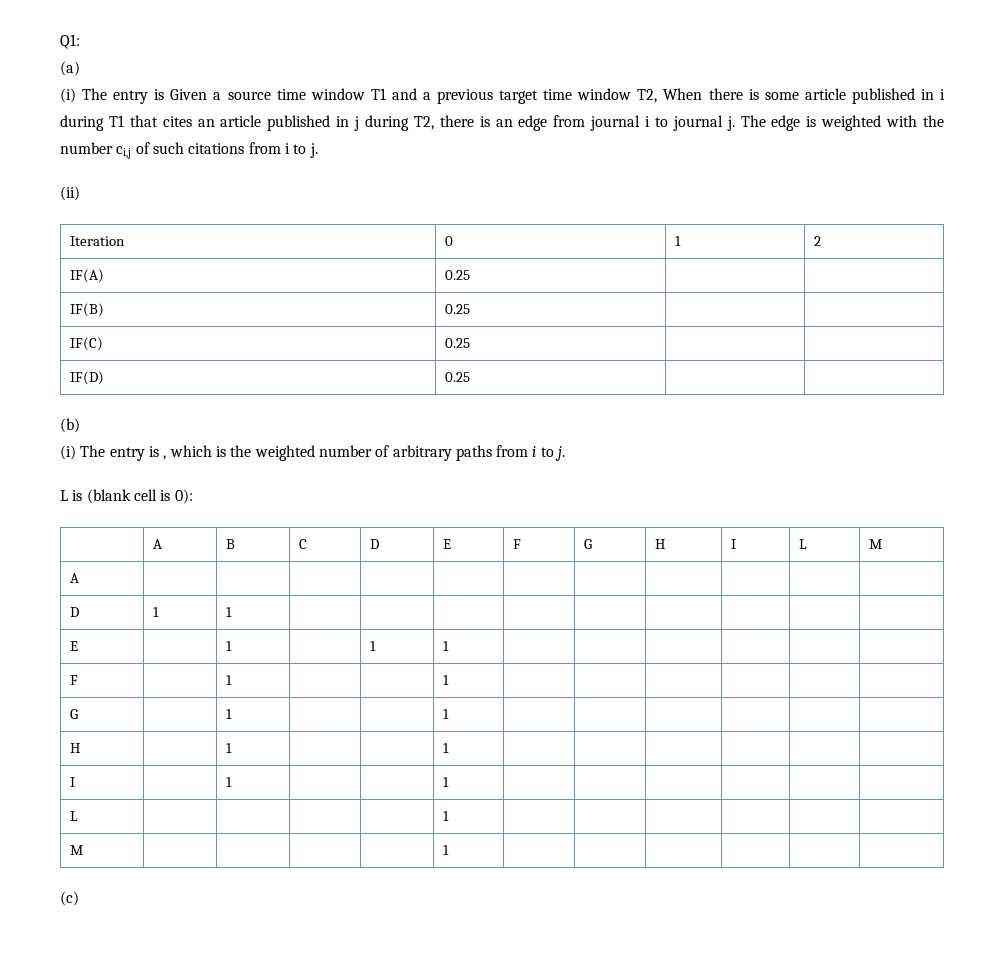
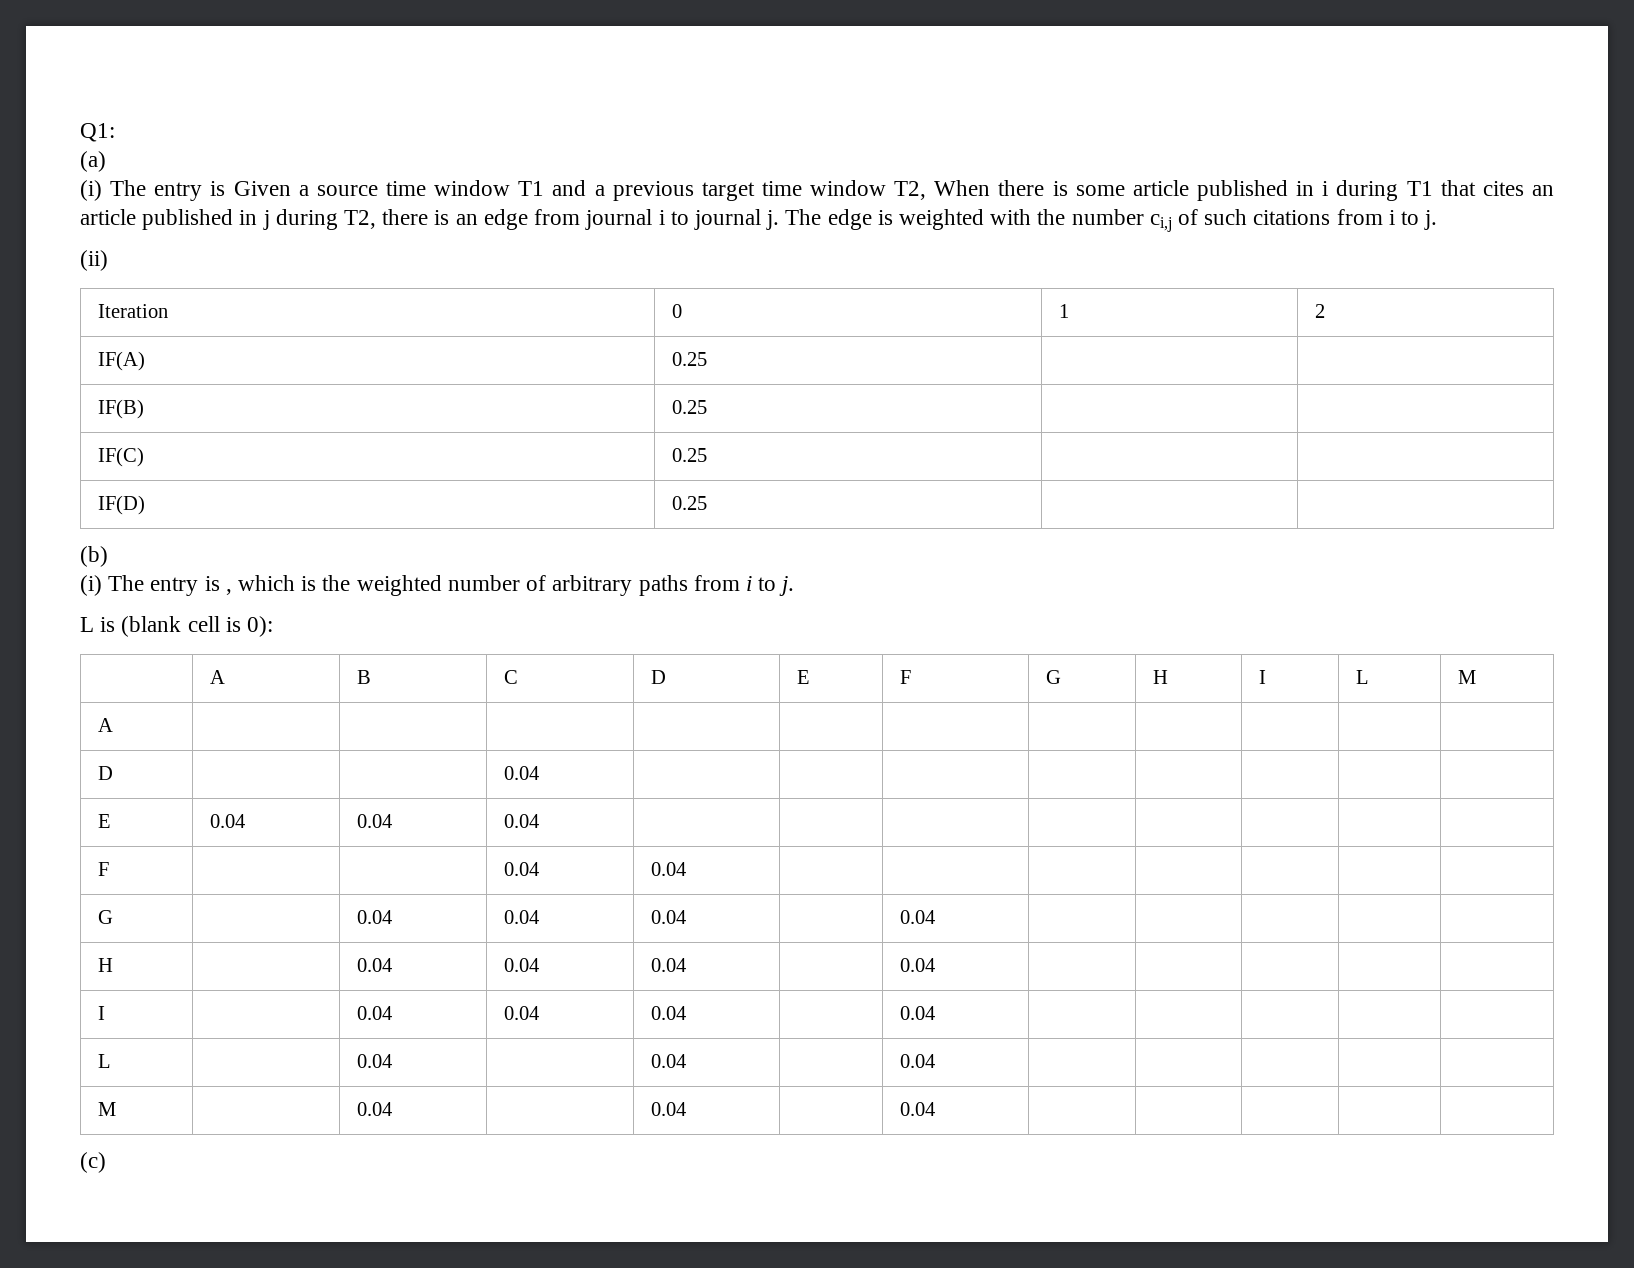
- D | 1 | 1 | | | | | | | | |
- E | | 1 | | 1 | 1 | | | | | |
+ D | | | 0.04 | | | | | | | |
+ E | 0.04 | 0.04 | 0.04 | | | | | | | |
- F | | 1 | | | 1 | | | | | |
+ F | | | 0.04 | 0.04 | | | | | | |
- G | | 1 | | | 1 | | | | | |
- H | | 1 | | | 1 | | | | | |
- I | | 1 | | | 1 | | | | | |
- L | | | | | 1 | | | | | |
- M | | | | | 1 | | | | | |
+ G | | 0.04 | 0.04 | 0.04 | | 0.04 | | | | |
+ H | | 0.04 | 0.04 | 0.04 | | 0.04 | | | | |
+ I | | 0.04 | 0.04 | 0.04 | | 0.04 | | | | |
+ L | | 0.04 | | 0.04 | | 0.04 | | | | |
+ M | | 0.04 | | 0.04 | | 0.04 | | | | |

